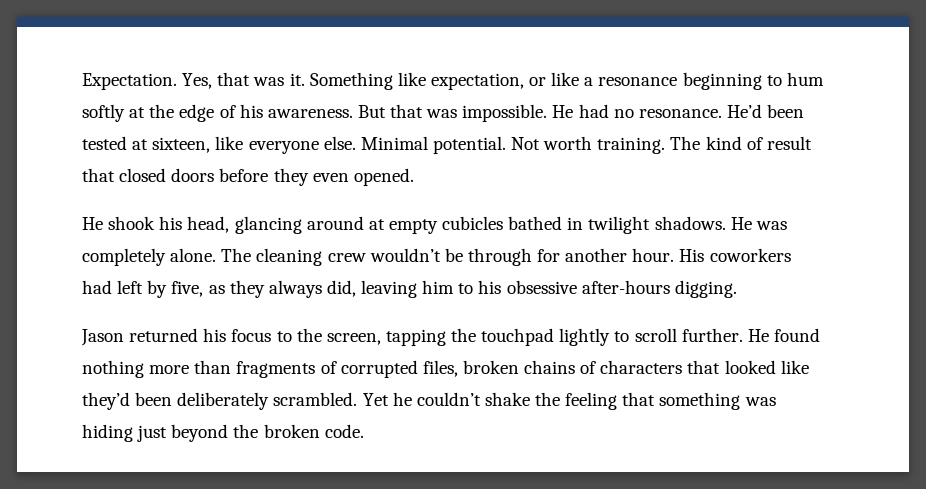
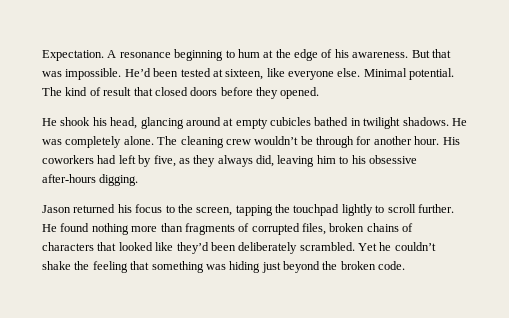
- Yes, that was it. Something like expectation, or like a resonance beginning to hum softly at the edge of his awareness.
+ A resonance beginning to hum at the edge of his awareness.
- He had no resonance.
- Not worth training.
- The kind of result that closed doors before they even opened.
+ The kind of result that closed doors before they opened.

